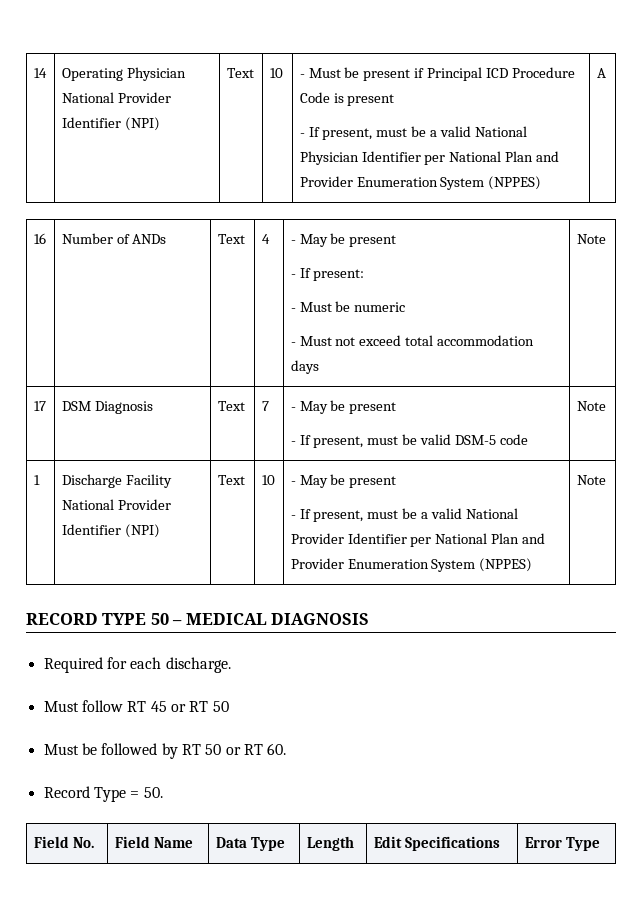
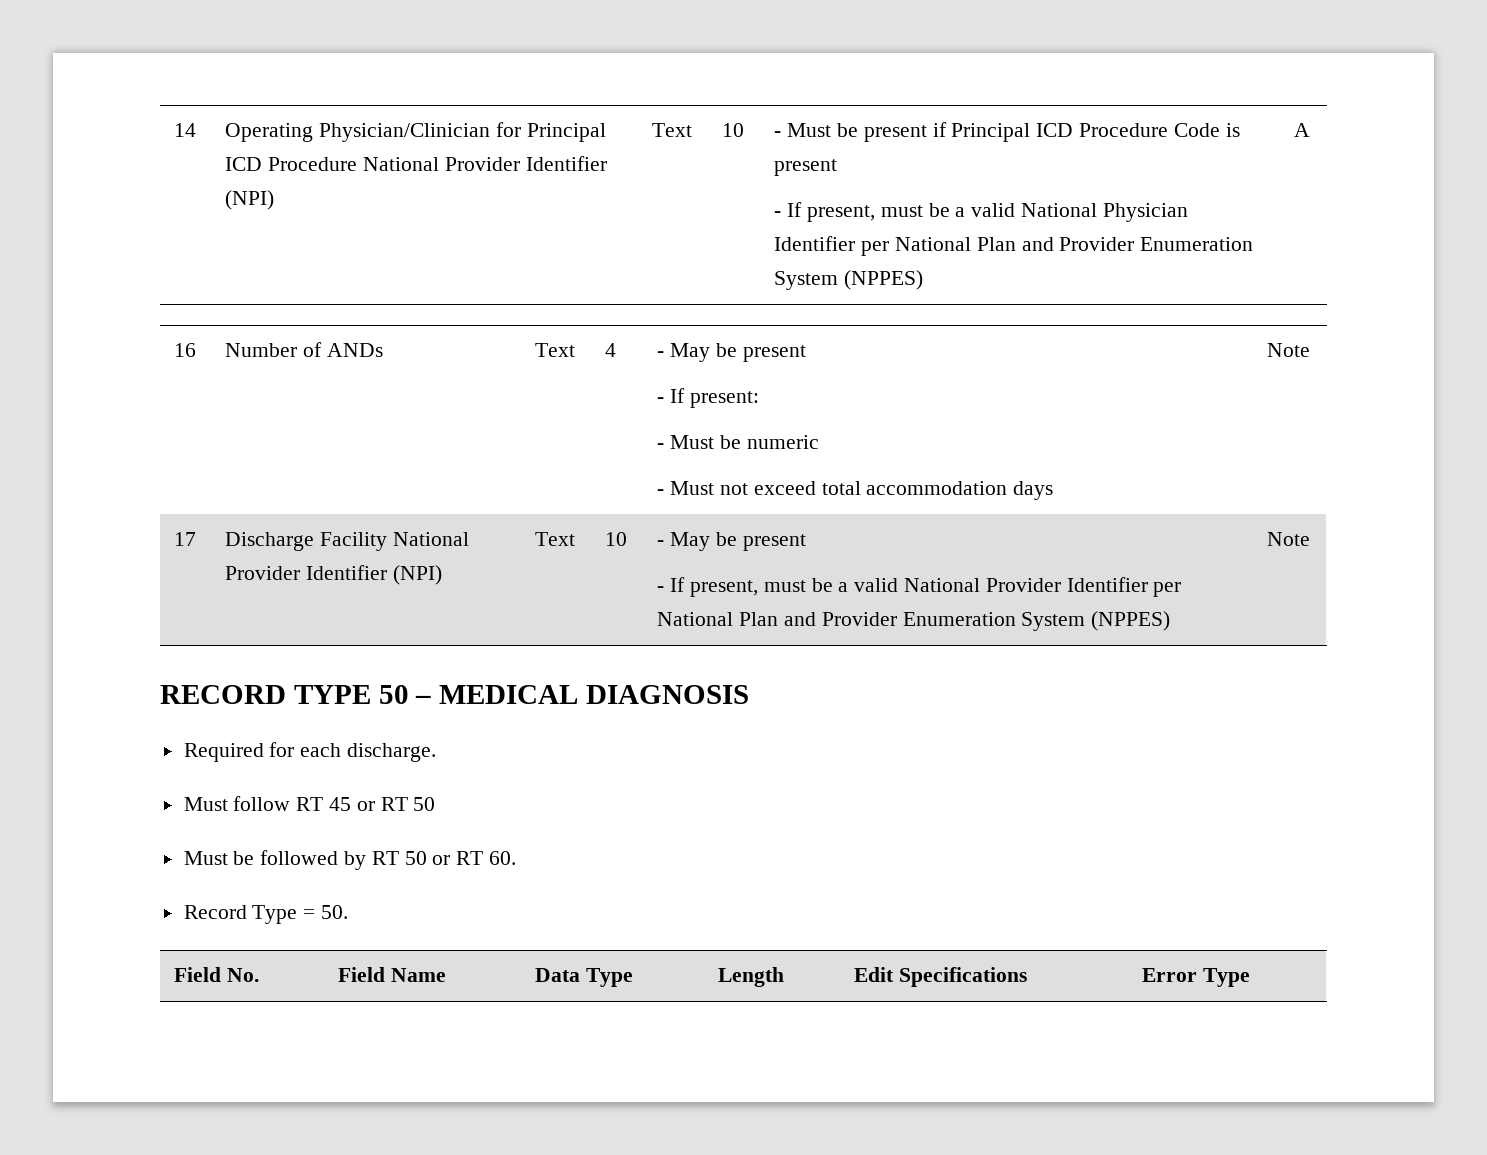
- Operating Physician National Provider Identifier (NPI)
+ Operating Physician/Clinician for Principal ICD Procedure National Provider Identifier (NPI)
- 17 | DSM Diagnosis | Text | 7 | - May be present
- - If present, must be valid DSM-5 code | Note
- 1 | Discharge Facility National Provider Identifier (NPI) | Text | 10 | - May be present
+ 17 | Discharge Facility National Provider Identifier (NPI) | Text | 10 | - May be present

